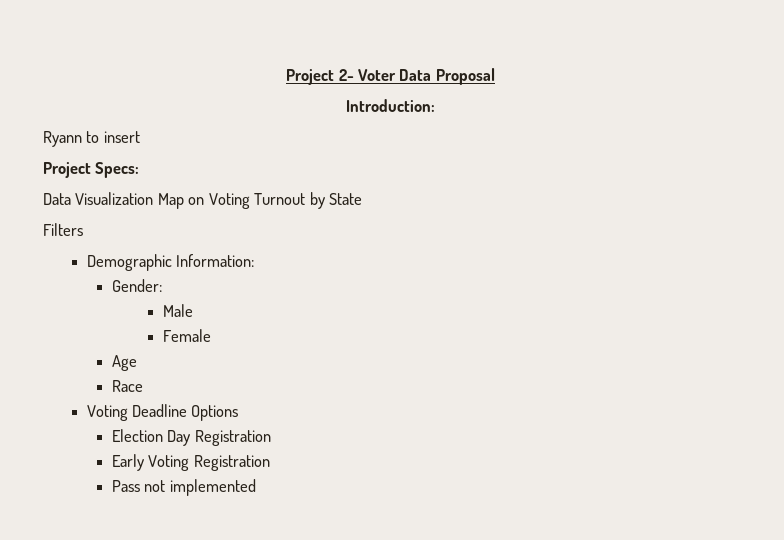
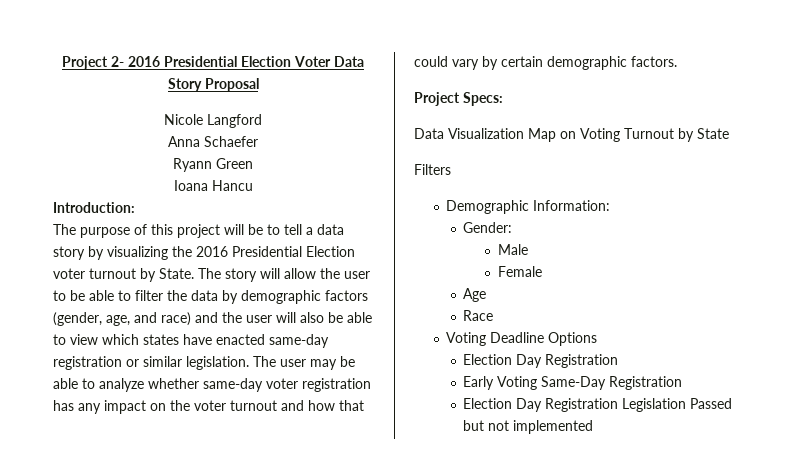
- Project 2- Voter Data Proposal
+ Project 2- 2016 Presidential Election Voter Data Story Proposal
+ Nicole Langford
+ Anna Schaefer
+ Ryann Green
+ Ioana Hancu
  Introduction:
- Ryann to insert
+ The purpose of this project will be to tell a data story by visualizing the 2016 Presidential Election voter turnout by State. The story will allow the user to be able to filter the data by demographic factors (gender, age, and race) and the user will also be able to view which states have enacted same-day registration or similar legislation. The user may be able to analyze whether same-day voter registration has any impact on the voter turnout and how that could vary by certain demographic factors.
- Early Voting Registration
- Pass not implemented
+ Early Voting Same-Day Registration
+ Election Day Registration Legislation Passed but not implemented

